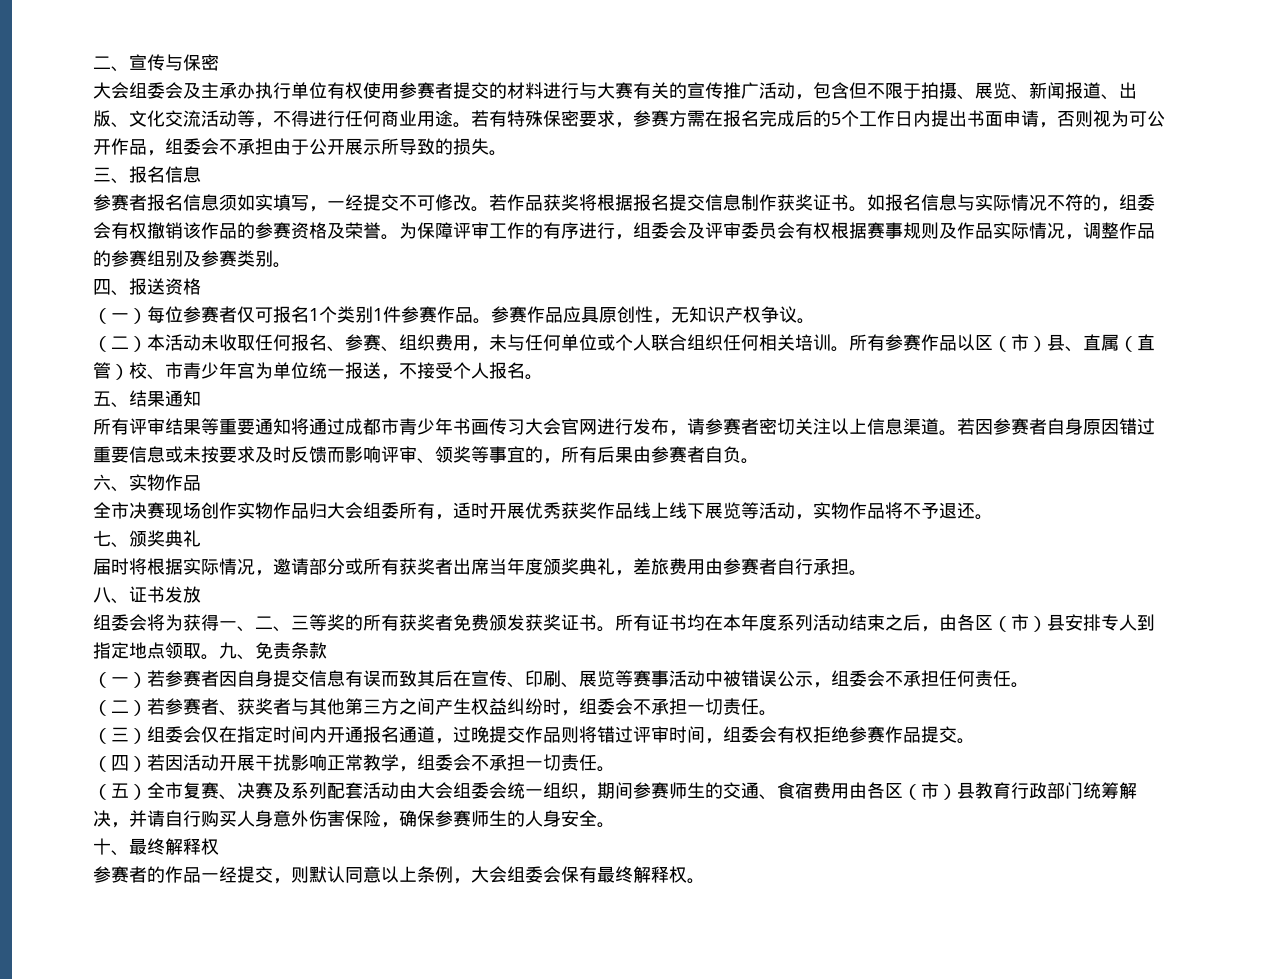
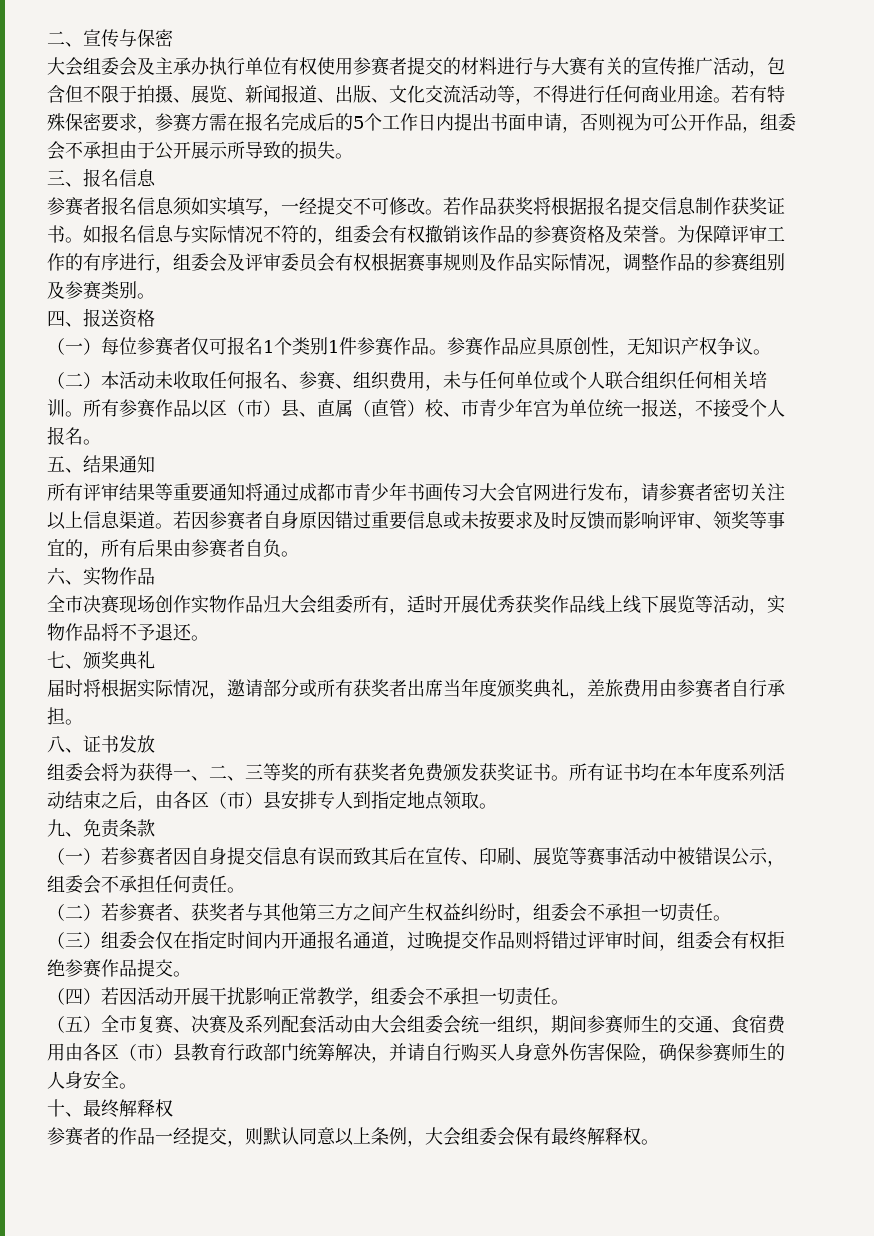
- 所有证书均在本年度系列活动结束之后，由各区（市）县安排专人到指定地点领取。九、免责条款
+ 所有证书均在本年度系列活动结束之后，由各区（市）县安排专人到指定地点领取。
+ 九、免责条款

